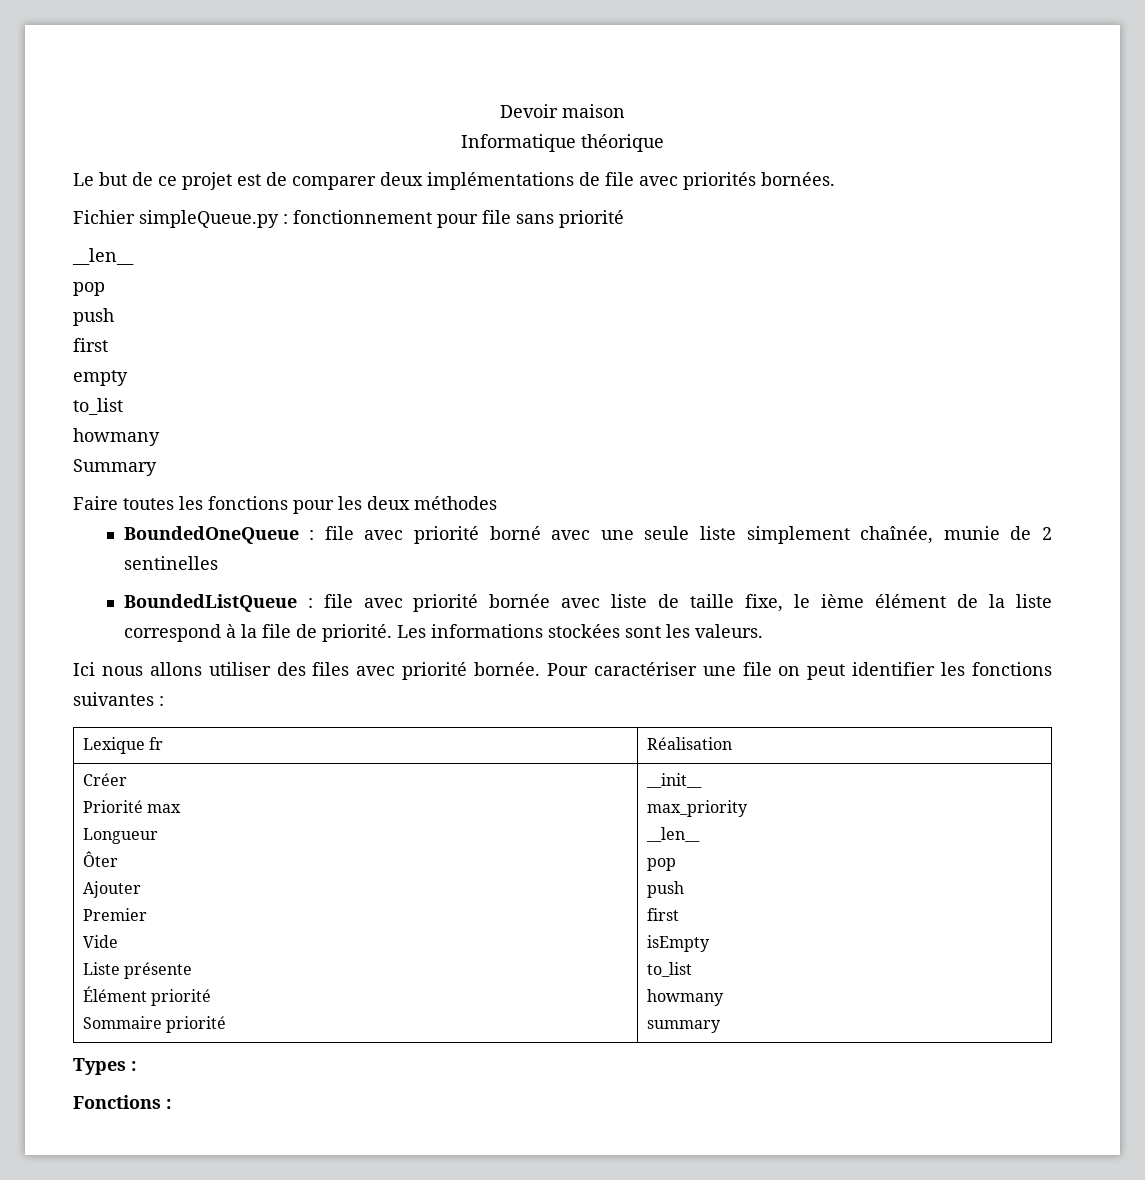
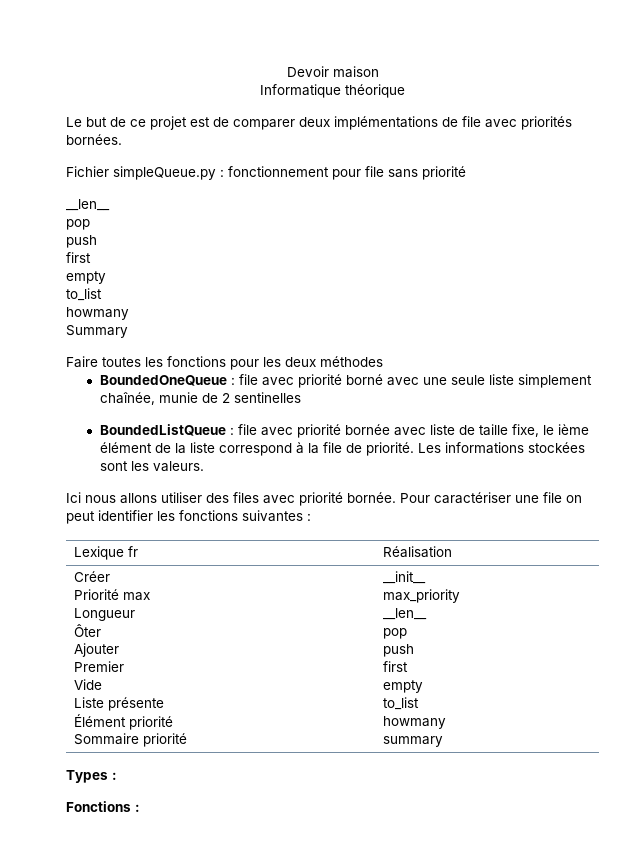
  Créer
  Priorité max
  Longueur
  Ôter
  Ajouter
  Premier
  Vide
  Liste présente
  Élément priorité
  Sommaire priorité | __init__
  max_priority
  __len__
  pop
  push
  first
- isEmpty
+ empty

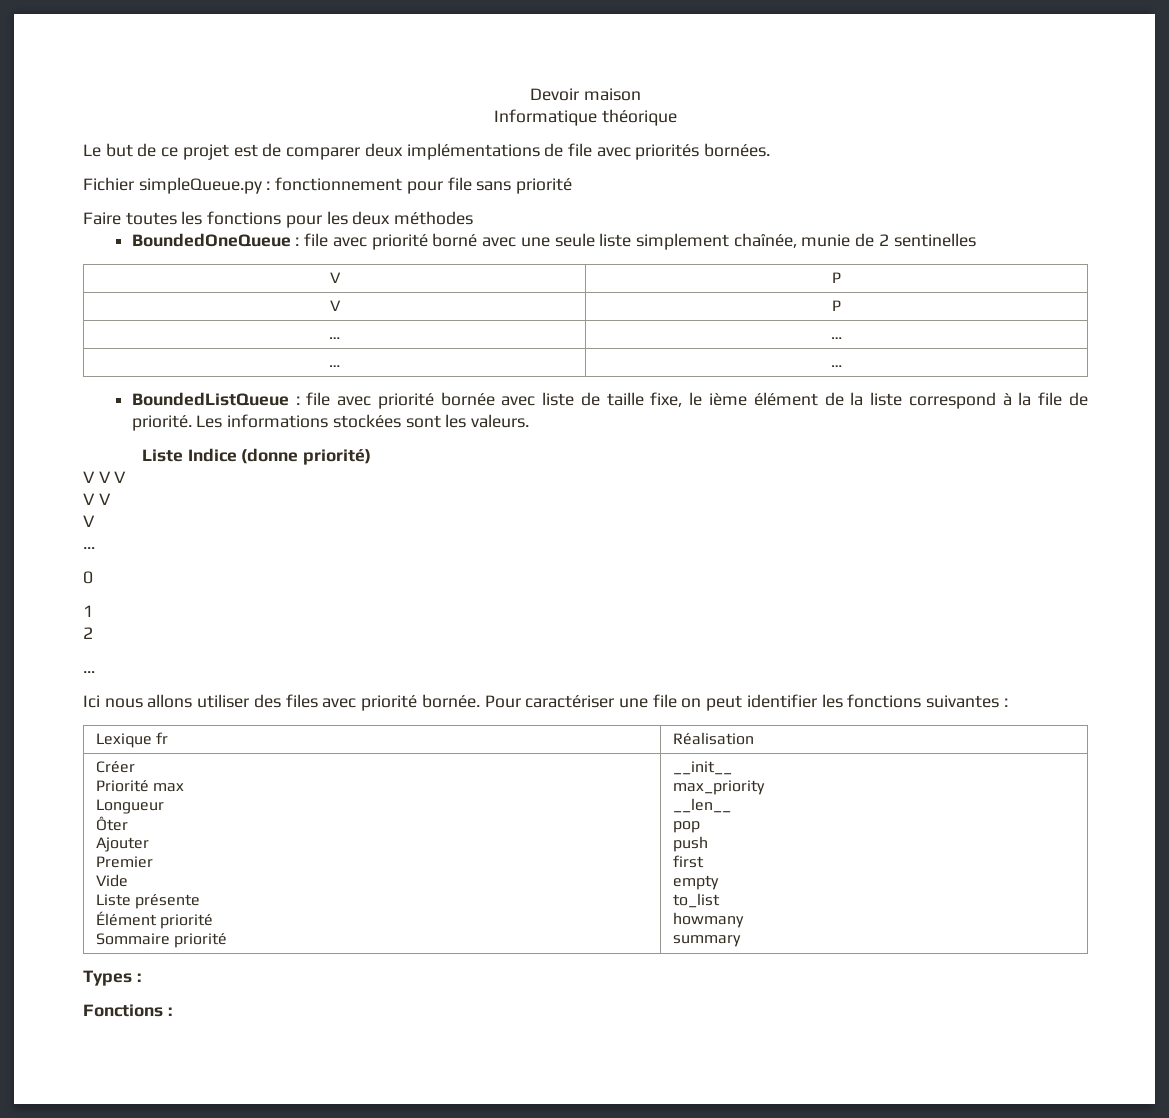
  Fichier simpleQueue.py : fonctionnement pour file sans priorité
- __len__
- pop
- push
- first
- empty
- to_list
- howmany
- Summary
  BoundedOneQueue : file avec priorité borné avec une seule liste simplement chaînée, munie de 2 sentinelles
+ V | P
+ V | P
+ … | …
+ … | …
+ Liste Indice (donne priorité)
+ V V V
+ V V
+ V
+ …
+ 0
+ 1
+ 2
+ …

